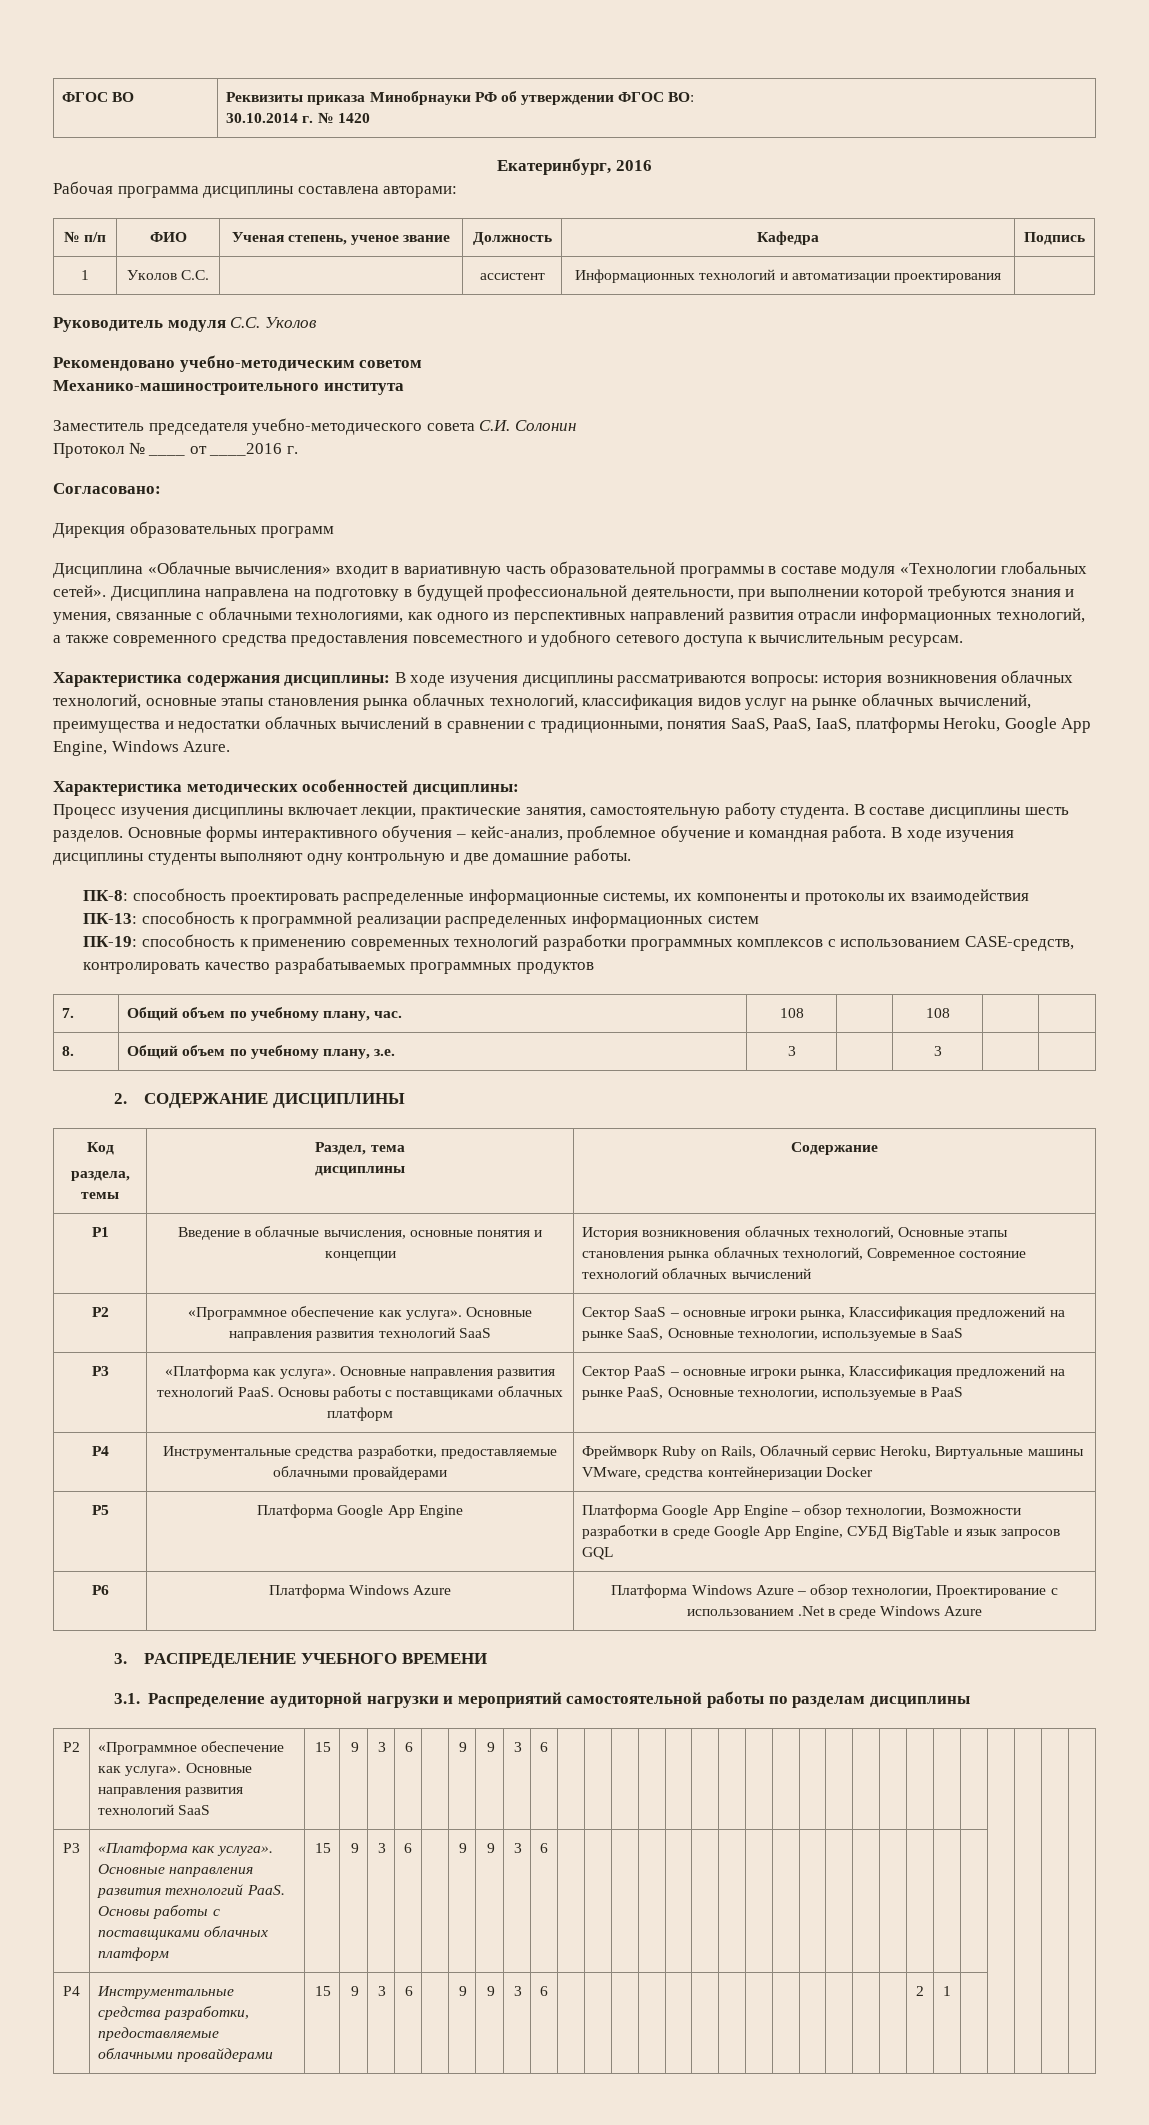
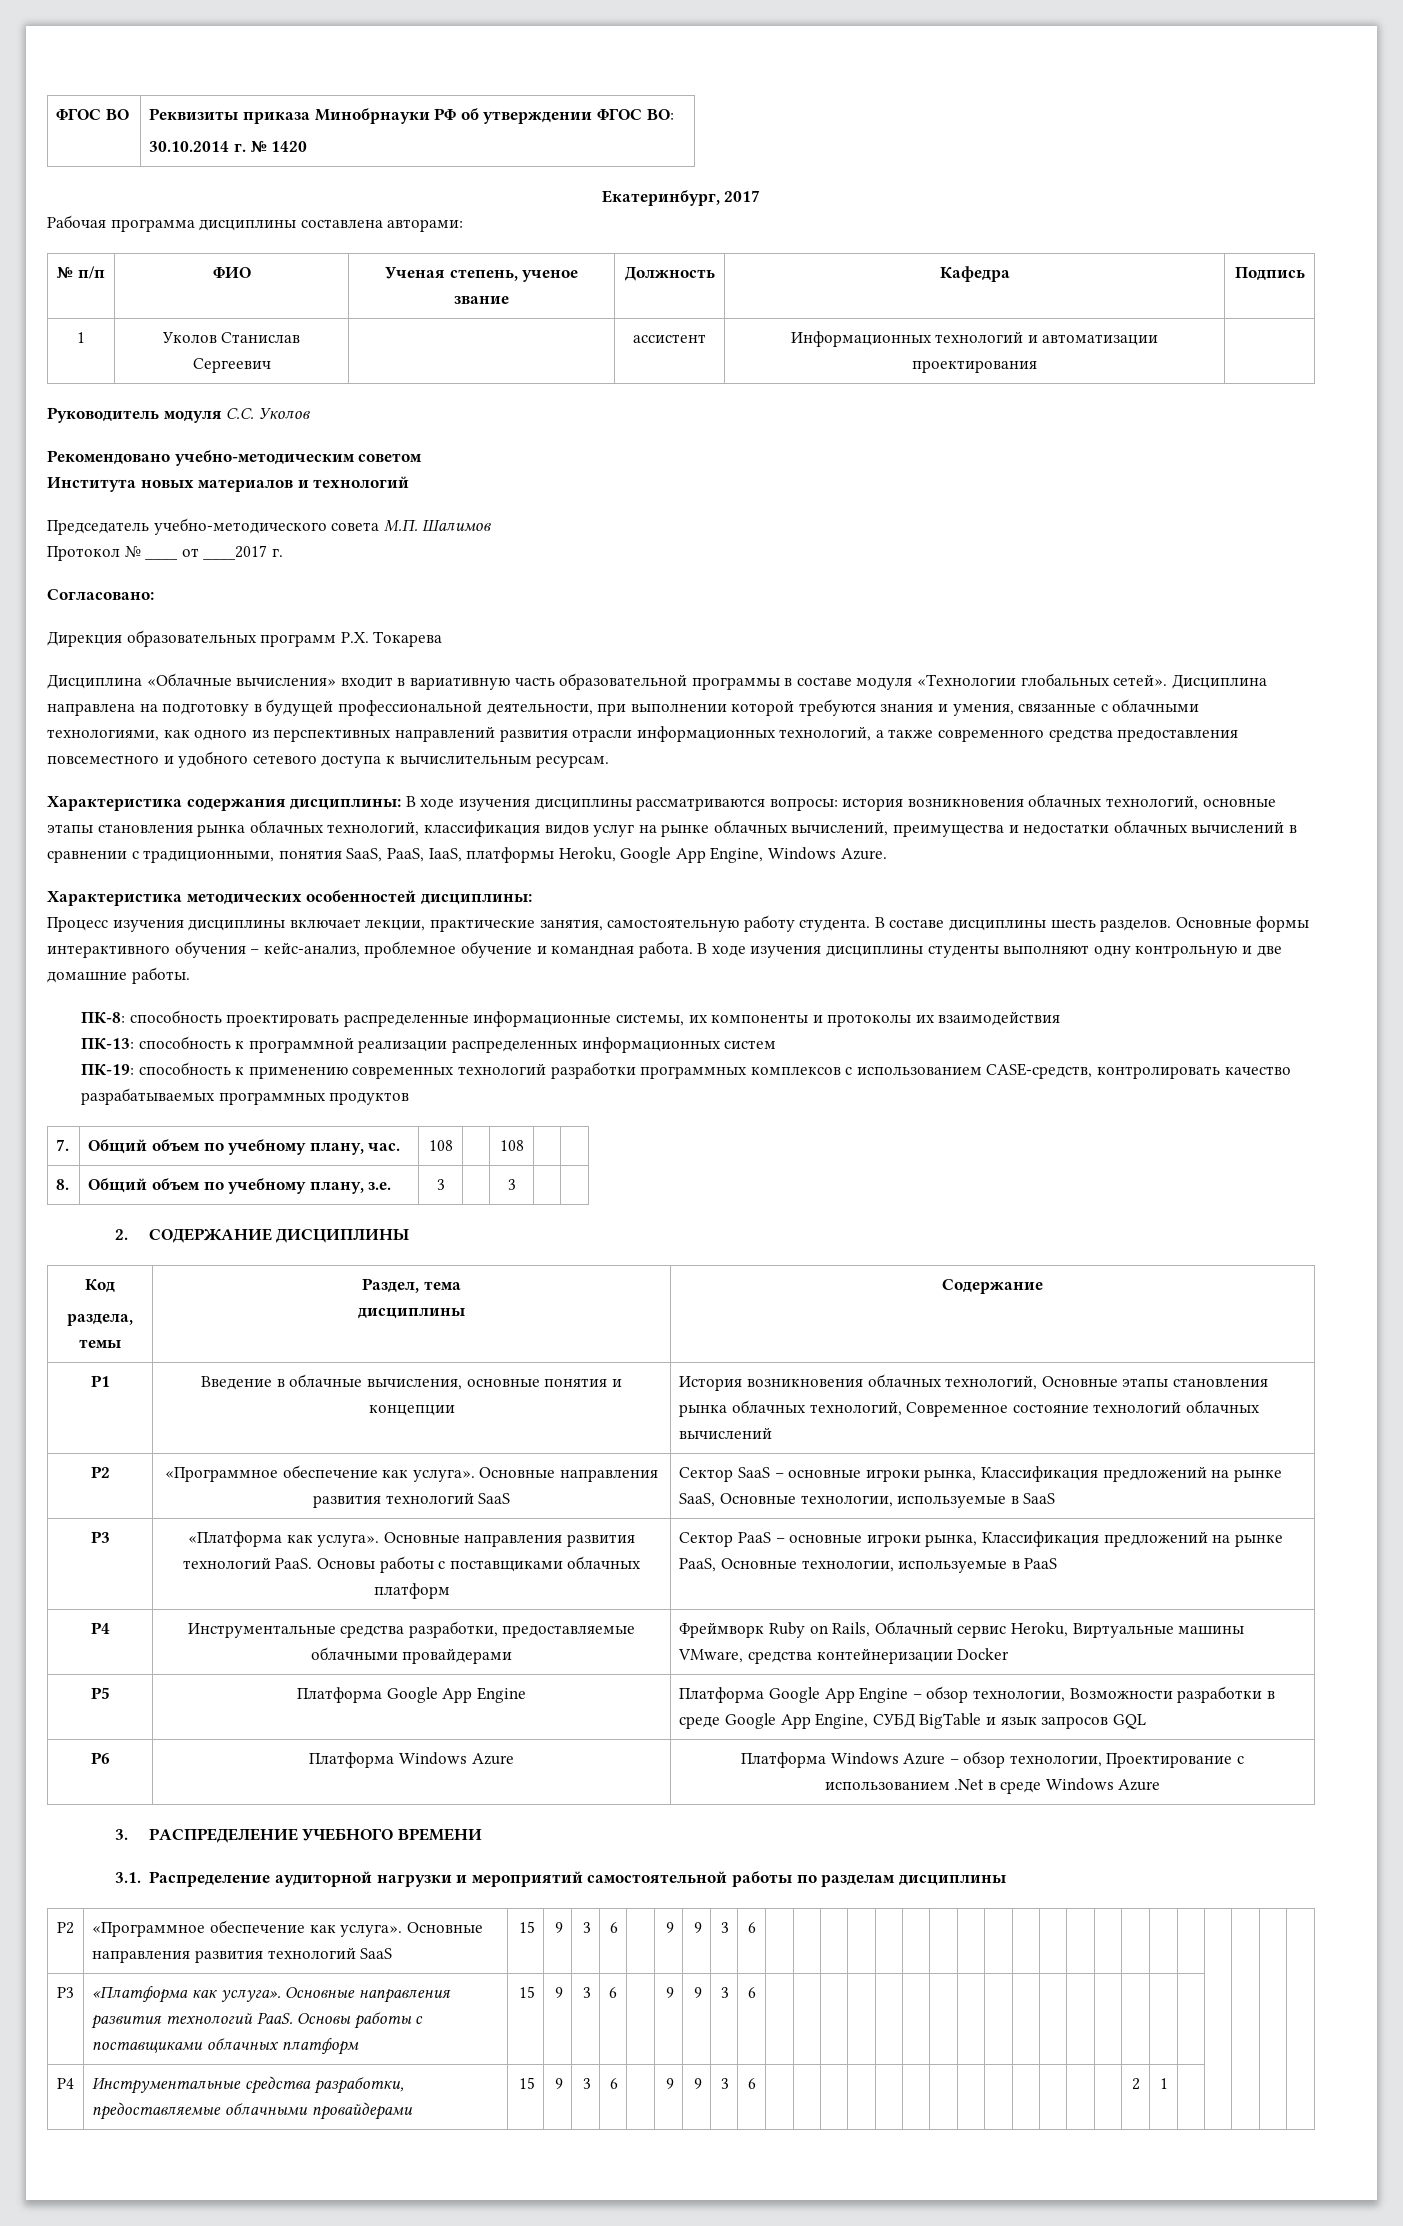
- Екатеринбург, 2016
+ Екатеринбург, 2017
- 1 | Уколов С.С. | | ассистент | Информационных технологий и автоматизации проектирования |
+ 1 | Уколов Станислав Сергеевич | | ассистент | Информационных технологий и автоматизации проектирования |
- Механико-машиностроительного института
- Заместитель председателя учебно-методического совета С.И. Солонин
+ Института новых материалов и технологий
+ Председатель учебно-методического совета М.П. Шалимов
- Протокол № ____ от ____2016 г.
+ Протокол № ____ от ____2017 г.
- Дирекция образовательных программ
+ Дирекция образовательных программ Р.Х. Токарева

